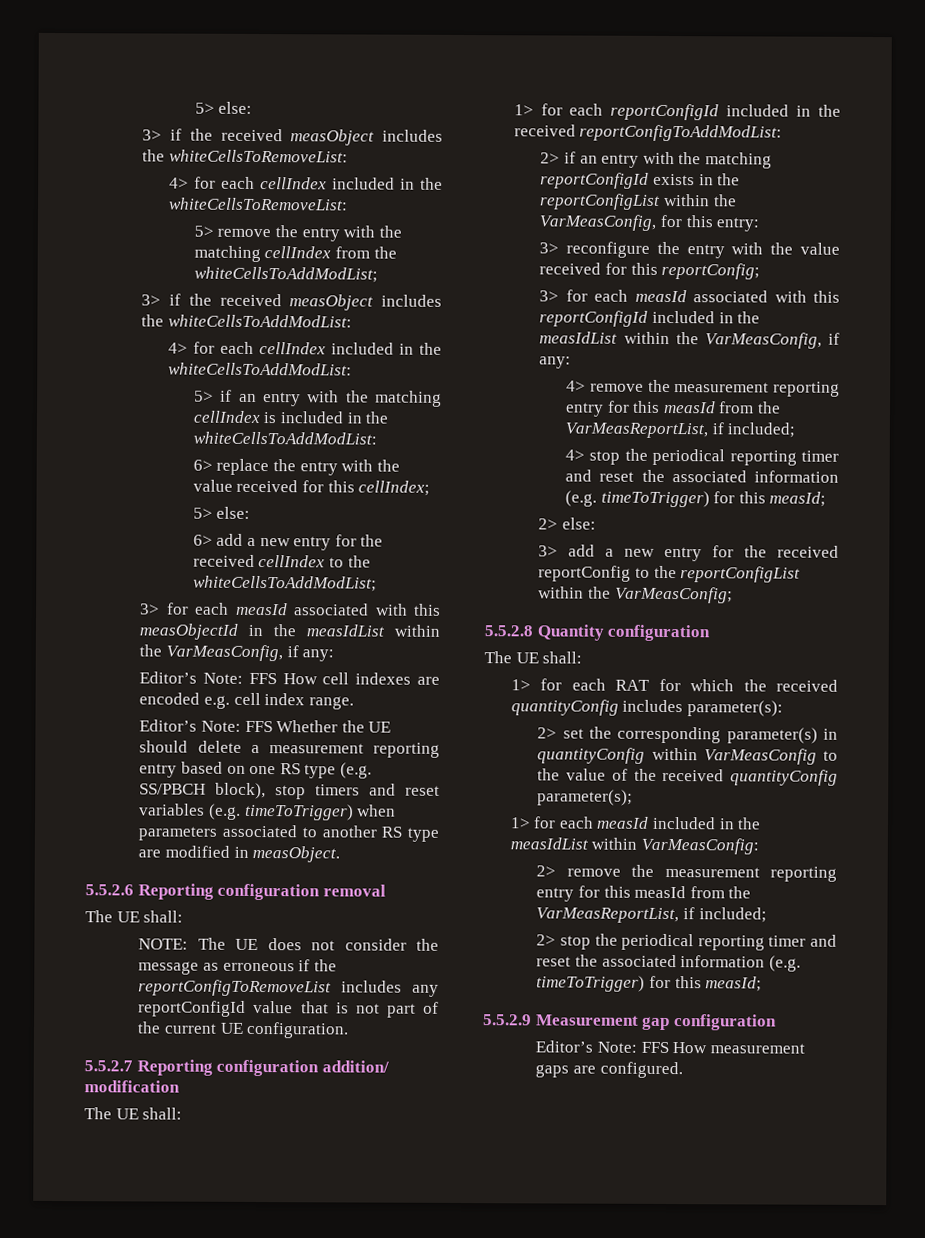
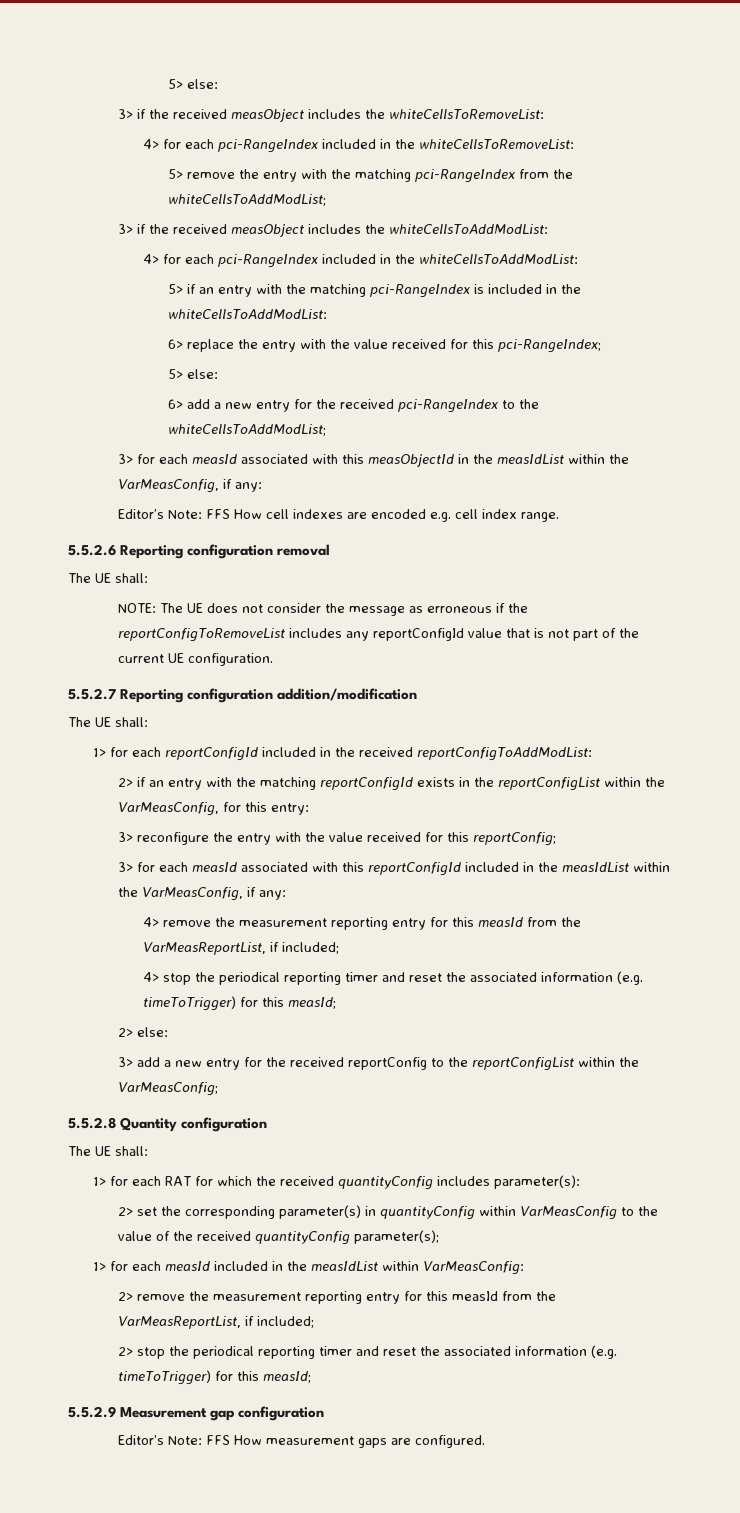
- 4> for each cellIndex included in the whiteCellsToRemoveList:
+ 4> for each pci-RangeIndex included in the whiteCellsToRemoveList:
- 5> remove the entry with the matching cellIndex from the whiteCellsToAddModList;
+ 5> remove the entry with the matching pci-RangeIndex from the whiteCellsToAddModList;
- 4> for each cellIndex included in the whiteCellsToAddModList:
+ 4> for each pci-RangeIndex included in the whiteCellsToAddModList:
- 5> if an entry with the matching cellIndex is included in the whiteCellsToAddModList:
+ 5> if an entry with the matching pci-RangeIndex is included in the whiteCellsToAddModList:
- 6> replace the entry with the value received for this cellIndex;
+ 6> replace the entry with the value received for this pci-RangeIndex;
- 6> add a new entry for the received cellIndex to the whiteCellsToAddModList;
+ 6> add a new entry for the received pci-RangeIndex to the whiteCellsToAddModList;
- Editor’s Note: FFS Whether the UE should delete a measurement reporting entry based on one RS type (e.g. SS/PBCH block), stop timers and reset variables (e.g. timeToTrigger) when parameters associated to another RS type are modified in measObject.
- 5.5.2.7 Reporting configuration addition/ modification
+ 5.5.2.7 Reporting configuration addition/modification

